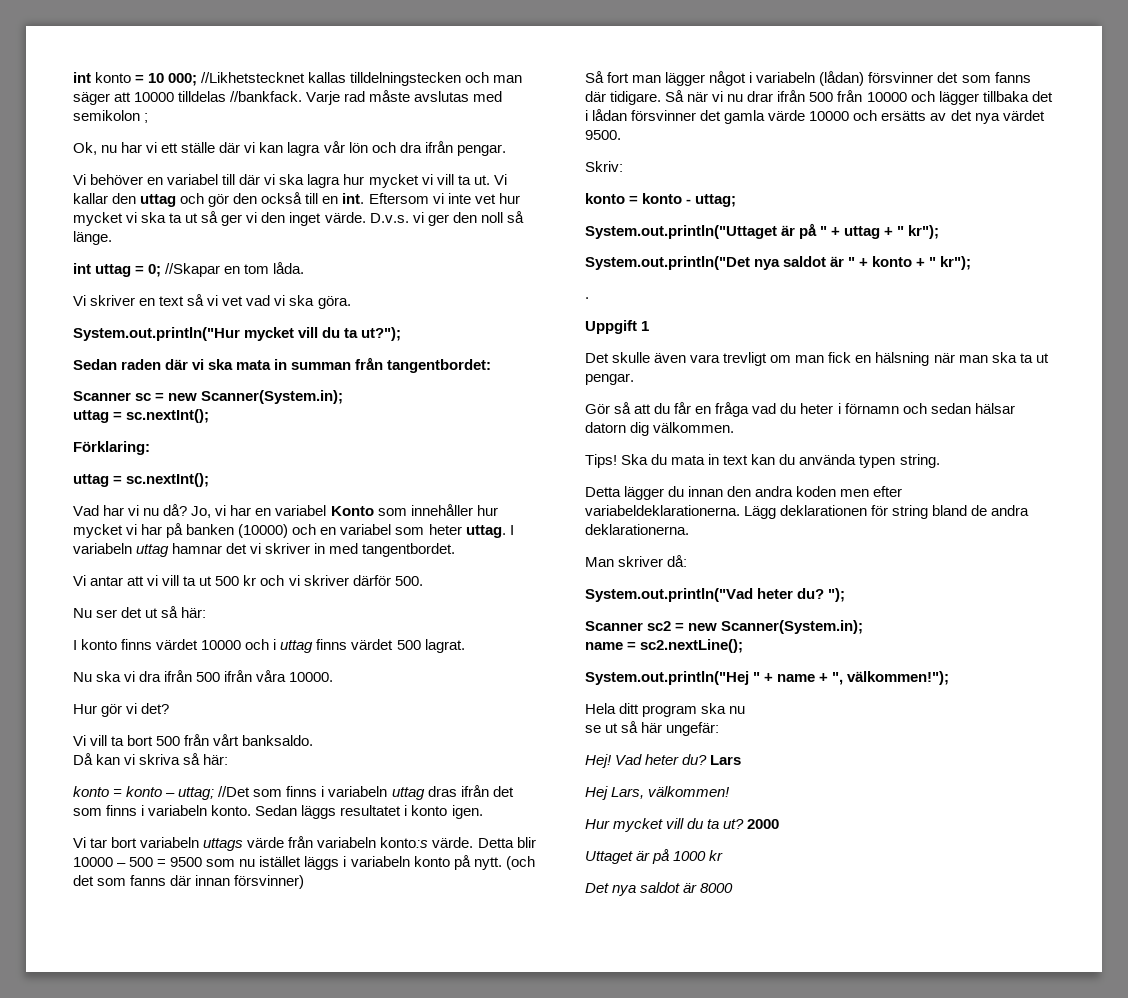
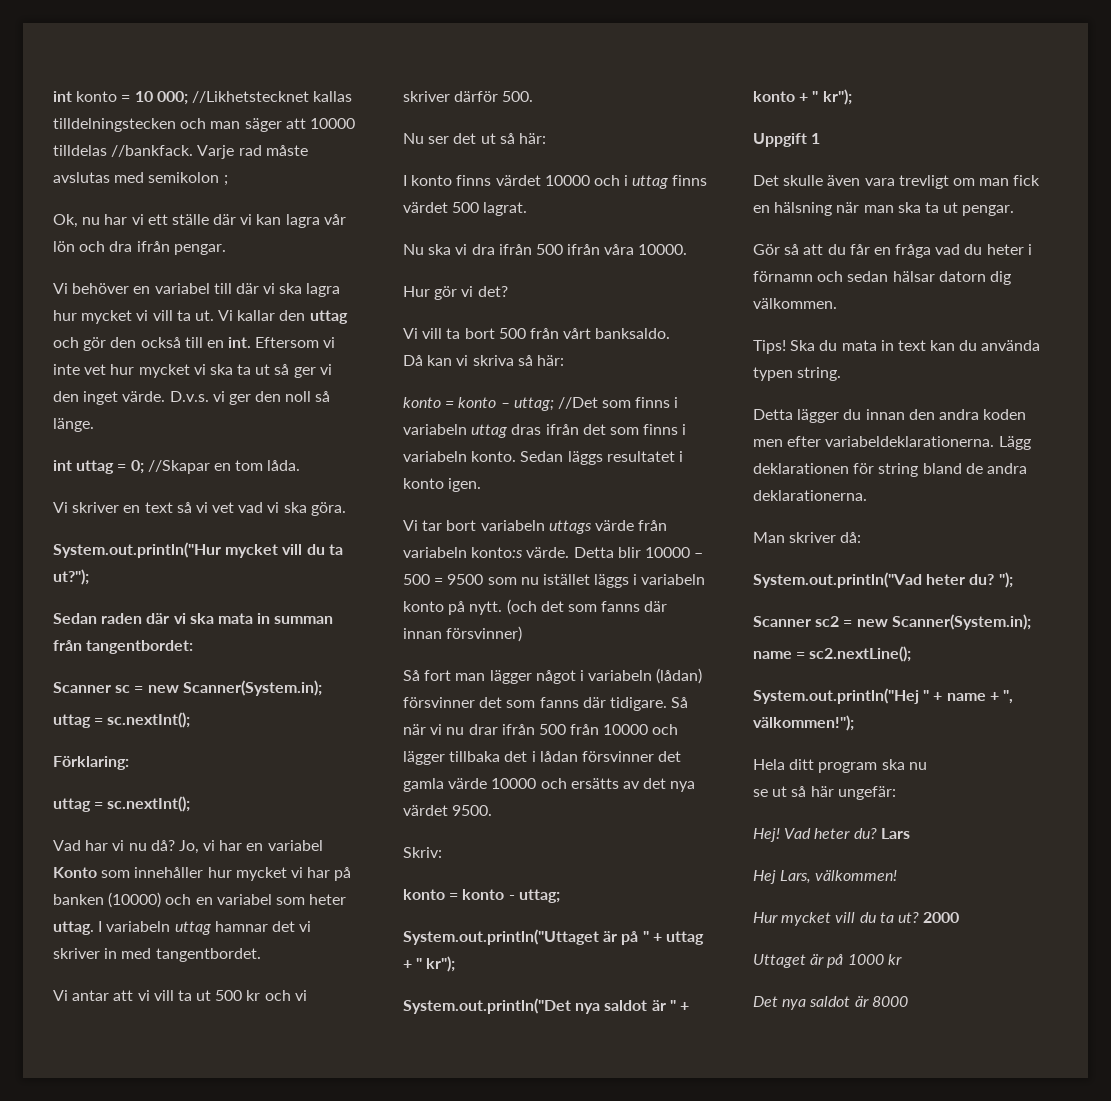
- .

